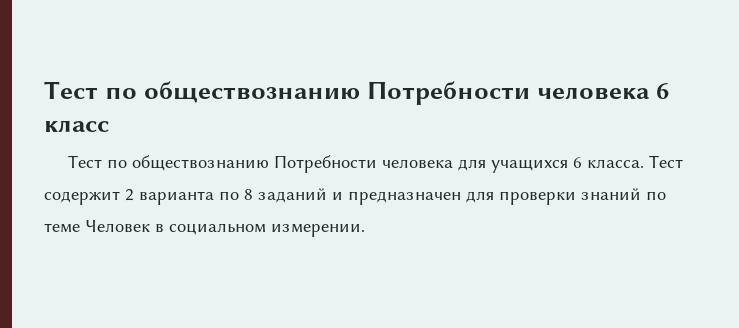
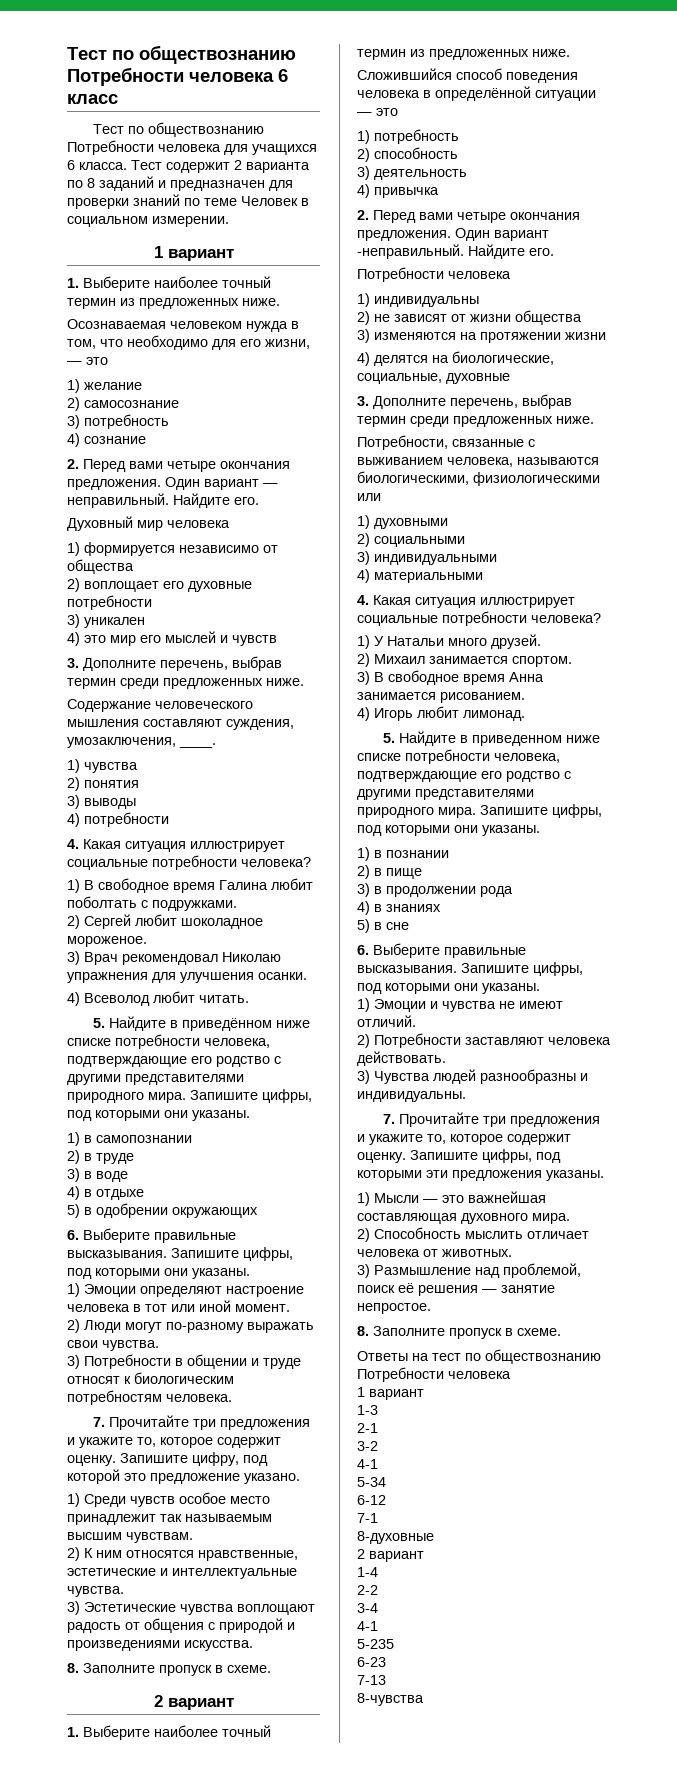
  Тест содержит 2 варианта по 8 заданий и предназначен для проверки знаний по теме Человек в социальном измерении.
+ 1 вариант
+ 1. Выберите наиболее точный термин из предложенных ниже.
+ Осознаваемая человеком нужда в том, что необходимо для его жизни, — это
+ 1) желание
+ 2) самосознание
+ 3) потребность
+ 4) сознание
+ 2. Перед вами четыре окончания предложения. Один вариант — неправильный. Найдите его.
+ Духовный мир человека
+ 1) формируется независимо от общества
+ 2) воплощает его духовные потребности
+ 3) уникален
+ 4) это мир его мыслей и чувств
+ 3. Дополните перечень, выбрав термин среди предложенных ниже.
+ Содержание человеческого мышления составляют суждения, умозаключения, ____.
+ 1) чувства
+ 2) понятия
+ 3) выводы
+ 4) потребности
+ 4. Какая ситуация иллюстрирует социальные потребности человека?
+ 1) В свободное время Галина любит поболтать с подружками.
+ 2) Сергей любит шоколадное мороженое.
+ 3) Врач рекомендовал Николаю упражнения для улучшения осанки.
+ 4) Всеволод любит читать.
+ 5. Найдите в приведённом ниже списке потребности человека, подтверждающие его родство с другими представителями природного мира. Запишите цифры, под которыми они указаны.
+ 1) в самопознании
+ 2) в труде
+ 3) в воде
+ 4) в отдыхе
+ 5) в одобрении окружающих
+ 6. Выберите правильные высказывания. Запишите цифры, под которыми они указаны.
+ 1) Эмоции определяют настроение человека в тот или иной момент.
+ 2) Люди могут по-разному выражать свои чувства.
+ 3) Потребности в общении и труде относят к биологическим потребностям человека.
+ 7. Прочитайте три предложения и укажите то, которое содержит оценку. Запишите цифру, под которой это предложение указано.
+ 1) Среди чувств особое место принадлежит так называемым высшим чувствам.
+ 2) К ним относятся нравственные, эстетические и интеллектуальные чувства.
+ 3) Эстетические чувства воплощают радость от общения с природой и произведениями искусства.
+ 8. Заполните пропуск в схеме.
+ 2 вариант
+ 1. Выберите наиболее точный термин из предложенных ниже.
+ Сложившийся способ поведения человека в определённой ситуации — это
+ 1) потребность
+ 2) способность
+ 3) деятельность
+ 4) привычка
+ 2. Перед вами четыре окончания предложения. Один вариант -неправильный. Найдите его.
+ Потребности человека
+ 1) индивидуальны
+ 2) не зависят от жизни общества
+ 3) изменяются на протяжении жизни
+ 4) делятся на биологические, социальные, духовные
+ 3. Дополните перечень, выбрав термин среди предложенных ниже.
+ Потребности, связанные с выживанием человека, называются биологическими, физиологическими или
+ 1) духовными
+ 2) социальными
+ 3) индивидуальными
+ 4) материальными
+ 4. Какая ситуация иллюстрирует социальные потребности человека?
+ 1) У Натальи много друзей.
+ 2) Михаил занимается спортом.
+ 3) В свободное время Анна занимается рисованием.
+ 4) Игорь любит лимонад.
+ 5. Найдите в приведенном ниже списке потребности человека, подтверждающие его родство с другими представителями природного мира. Запишите цифры, под которыми они указаны.
+ 1) в познании
+ 2) в пище
+ 3) в продолжении рода
+ 4) в знаниях
+ 5) в сне
+ 6. Выберите правильные высказывания. Запишите цифры, под которыми они указаны.
+ 1) Эмоции и чувства не имеют отличий.
+ 2) Потребности заставляют человека действовать.
+ 3) Чувства людей разнообразны и индивидуальны.
+ 7. Прочитайте три предложения и укажите то, которое содержит оценку. Запишите цифры, под которыми эти предложения указаны.
+ 1) Мысли — это важнейшая составляющая духовного мира.
+ 2) Способность мыслить отличает человека от животных.
+ 3) Размышление над проблемой, поиск её решения — занятие непростое.
+ 8. Заполните пропуск в схеме.
+ Ответы на тест по обществознанию Потребности человека
+ 1 вариант
+ 1-3
+ 2-1
+ 3-2
+ 4-1
+ 5-34
+ 6-12
+ 7-1
+ 8-духовные
+ 2 вариант
+ 1-4
+ 2-2
+ 3-4
+ 4-1
+ 5-235
+ 6-23
+ 7-13
+ 8-чувства

